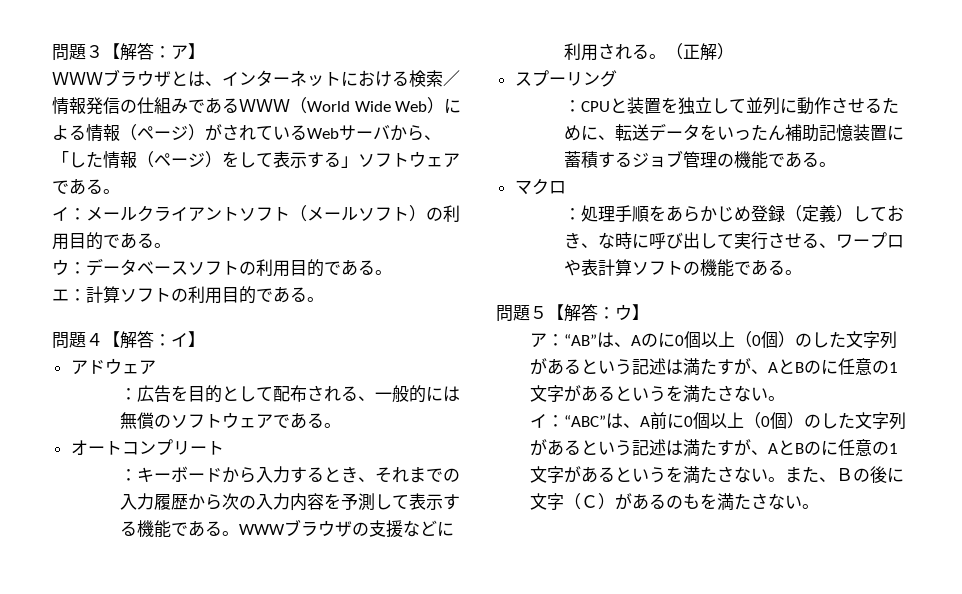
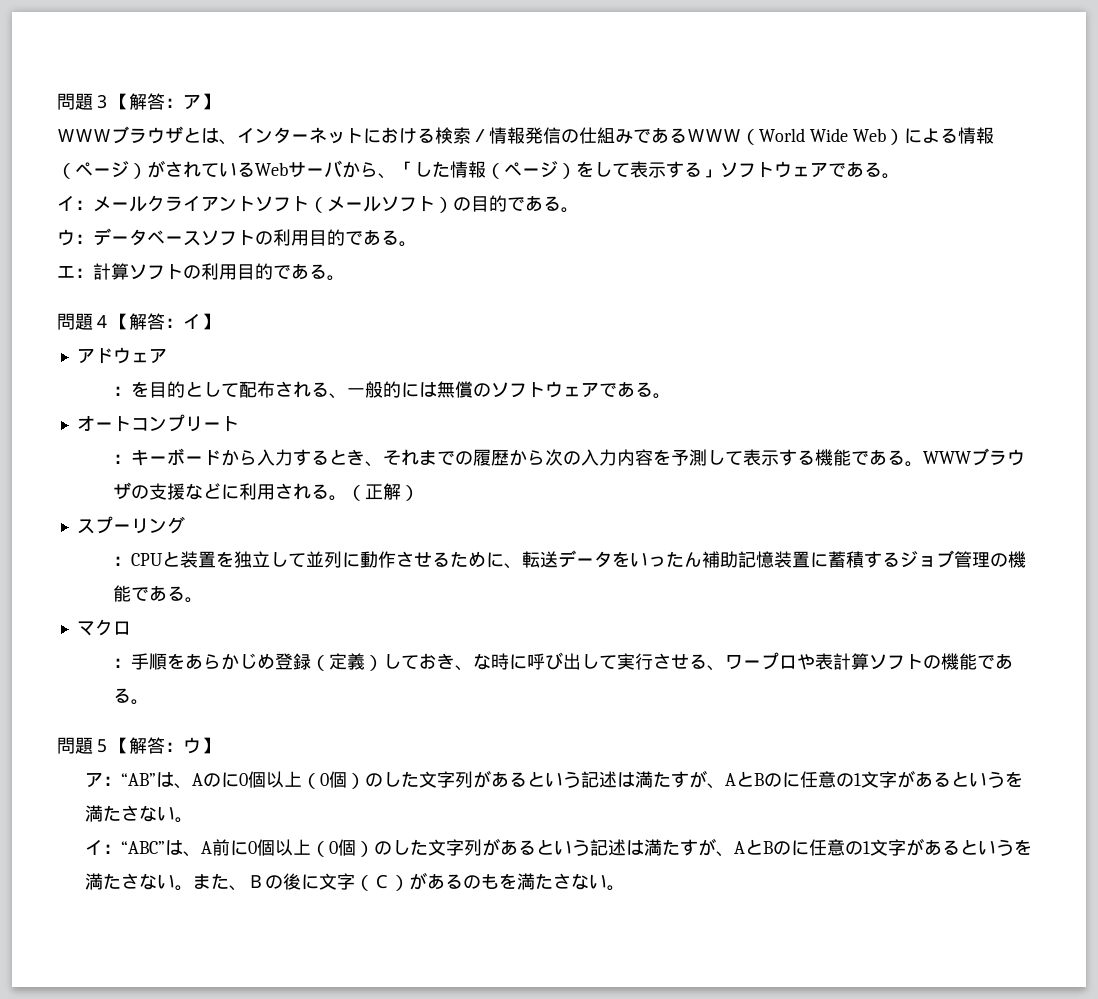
- イ：メールクライアントソフト（メールソフト）の利用目的である。
+ イ：メールクライアントソフト（メールソフト）の目的である。
- ：広告を目的として配布される、一般的には無償のソフトウェアである。
+ ：を目的として配布される、一般的には無償のソフトウェアである。
- ：キーボードから入力するとき、それまでの入力履歴から次の入力内容を予測して表示する機能である。
+ ：キーボードから入力するとき、それまでの履歴から次の入力内容を予測して表示する機能である。
- ：処理手順をあらかじめ登録（定義）しておき、な時に呼び出して実行させる、ワープロや表計算ソフトの機能である。
+ ：手順をあらかじめ登録（定義）しておき、な時に呼び出して実行させる、ワープロや表計算ソフトの機能である。

